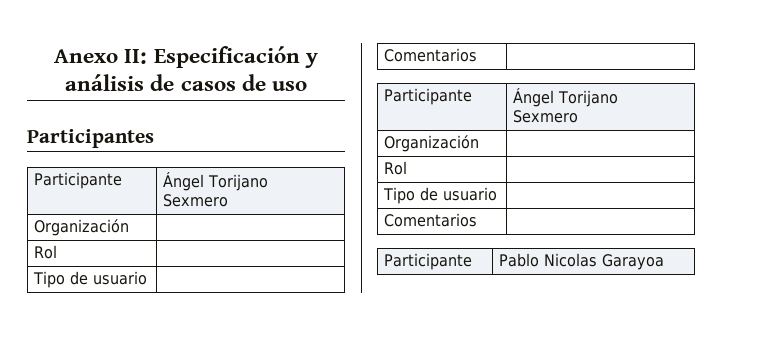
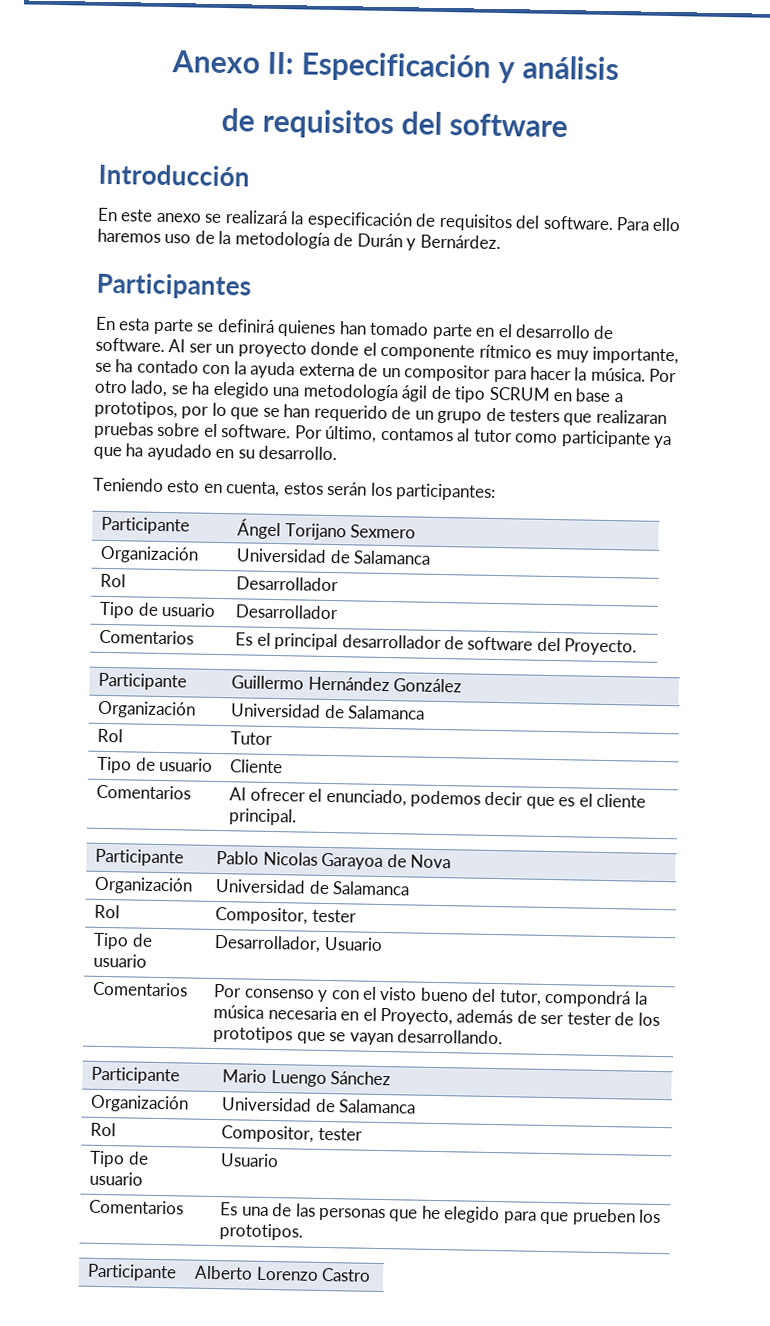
- Anexo II: Especificación y análisis de casos de uso
+ Anexo II: Especificación y análisis
+ de requisitos del software
+ Introducción
+ En este anexo se realizará la especificación de requisitos del software. Para ello haremos uso de la metodología de Durán y Bernárdez.
  Participantes
+ En esta parte se definirá quienes han tomado parte en el desarrollo de software. Al ser un proyecto donde el componente rítmico es muy importante, se ha contado con la ayuda externa de un compositor para hacer la música. Por otro lado, se ha elegido una metodología ágil de tipo SCRUM en base a prototipos, por lo que se han requerido de un grupo de testers que realizaran pruebas sobre el software. Por último, contamos al tutor como participante ya que ha ayudado en su desarrollo.
+ Teniendo esto en cuenta, estos serán los participantes:
  Participante | Ángel Torijano Sexmero
- Organización |
- Rol |
- Tipo de usuario |
- Comentarios |
- Participante | Ángel Torijano Sexmero
- Organización |
- Rol |
- Tipo de usuario |
- Comentarios |
- Participante | Pablo Nicolas Garayoa
+ Organización | Universidad de Salamanca
+ Rol | Desarrollador
+ Tipo de usuario | Desarrollador
+ Comentarios | Es el principal desarrollador de software del Proyecto.
+ Participante | Guillermo Hernández González
+ Organización | Universidad de Salamanca
+ Rol | Tutor
+ Tipo de usuario | Cliente
+ Comentarios | Al ofrecer el enunciado, podemos decir que es el cliente principal.
+ Participante | Pablo Nicolas Garayoa de Nova
+ Organización | Universidad de Salamanca
+ Rol | Compositor, tester
+ Tipo de usuario | Desarrollador, Usuario
+ Comentarios | Por consenso y con el visto bueno del tutor, compondrá la música necesaria en el Proyecto, además de ser tester de los prototipos que se vayan desarrollando.
+ Participante | Mario Luengo Sánchez
+ Organización | Universidad de Salamanca
+ Rol | Compositor, tester
+ Tipo de usuario | Usuario
+ Comentarios | Es una de las personas que he elegido para que prueben los prototipos.
+ Participante | Alberto Lorenzo Castro

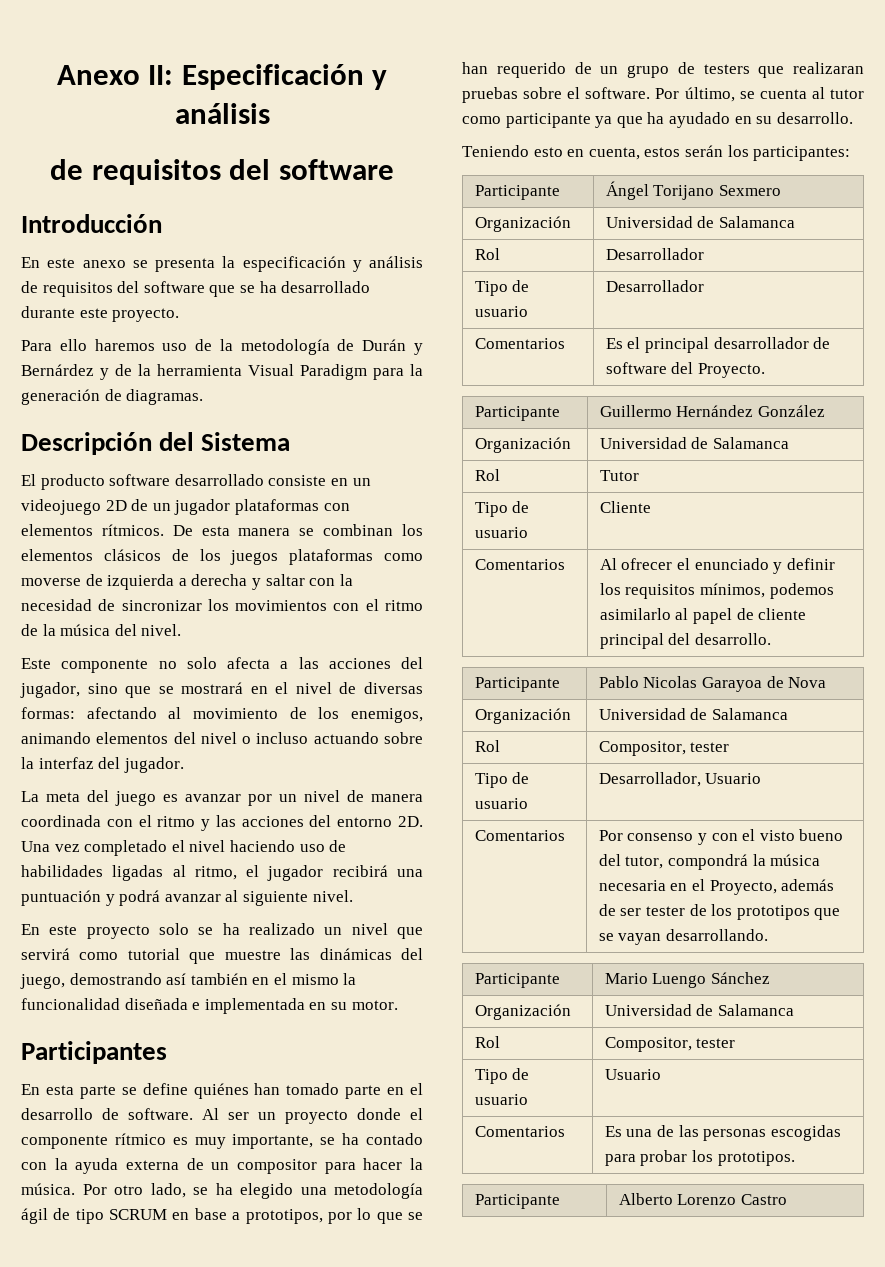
- En este anexo se realizará la especificación de requisitos del software. Para ello haremos uso de la metodología de Durán y Bernárdez.
+ En este anexo se presenta la especificación y análisis de requisitos del software que se ha desarrollado durante este proyecto.
+ Para ello haremos uso de la metodología de Durán y Bernárdez y de la herramienta Visual Paradigm para la generación de diagramas.
+ Descripción del Sistema
+ El producto software desarrollado consiste en un videojuego 2D de un jugador plataformas con elementos rítmicos. De esta manera se combinan los elementos clásicos de los juegos plataformas como moverse de izquierda a derecha y saltar con la necesidad de sincronizar los movimientos con el ritmo de la música del nivel.
+ Este componente no solo afecta a las acciones del jugador, sino que se mostrará en el nivel de diversas formas: afectando al movimiento de los enemigos, animando elementos del nivel o incluso actuando sobre la interfaz del jugador.
+ La meta del juego es avanzar por un nivel de manera coordinada con el ritmo y las acciones del entorno 2D. Una vez completado el nivel haciendo uso de habilidades ligadas al ritmo, el jugador recibirá una puntuación y podrá avanzar al siguiente nivel.
+ En este proyecto solo se ha realizado un nivel que servirá como tutorial que muestre las dinámicas del juego, demostrando así también en el mismo la funcionalidad diseñada e implementada en su motor.
- En esta parte se definirá quienes han tomado parte en el desarrollo de software.
+ En esta parte se define quiénes han tomado parte en el desarrollo de software.
- Por último, contamos al tutor como participante ya que ha ayudado en su desarrollo.
+ Por último, se cuenta al tutor como participante ya que ha ayudado en su desarrollo.
- Comentarios | Al ofrecer el enunciado, podemos decir que es el cliente principal.
+ Comentarios | Al ofrecer el enunciado y definir los requisitos mínimos, podemos asimilarlo al papel de cliente principal del desarrollo.
- Comentarios | Es una de las personas que he elegido para que prueben los prototipos.
+ Comentarios | Es una de las personas escogidas para probar los prototipos.

